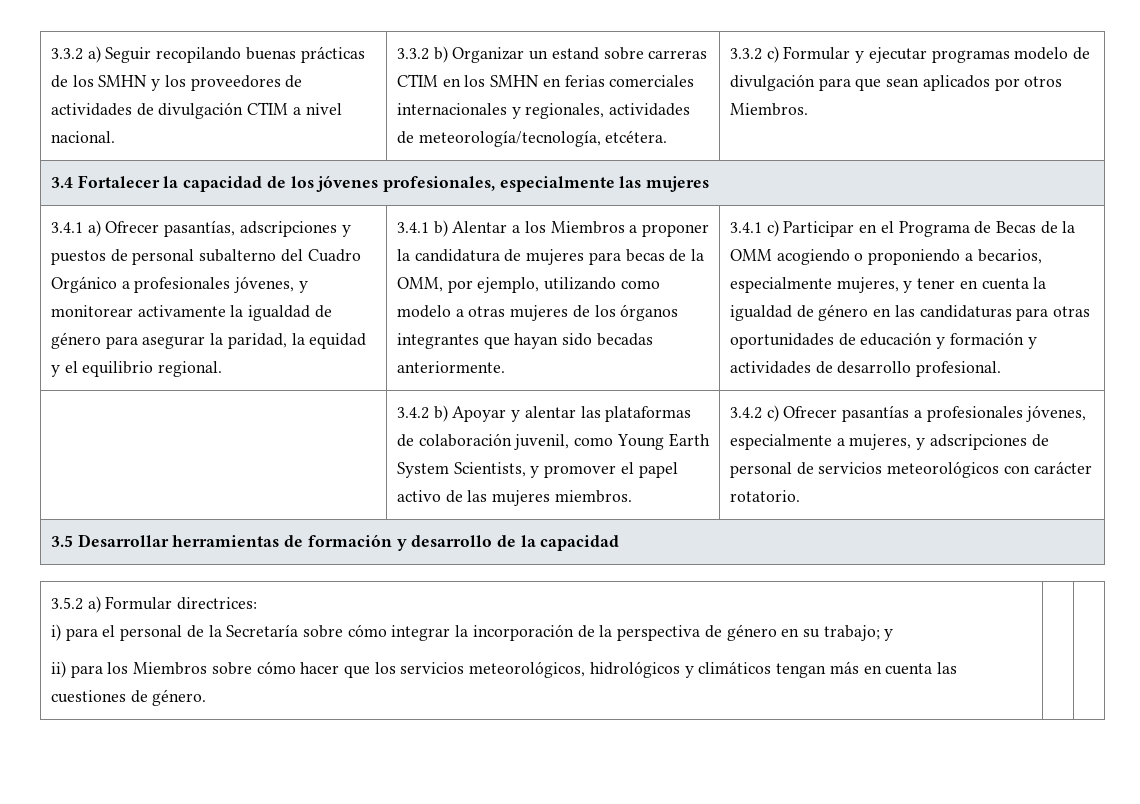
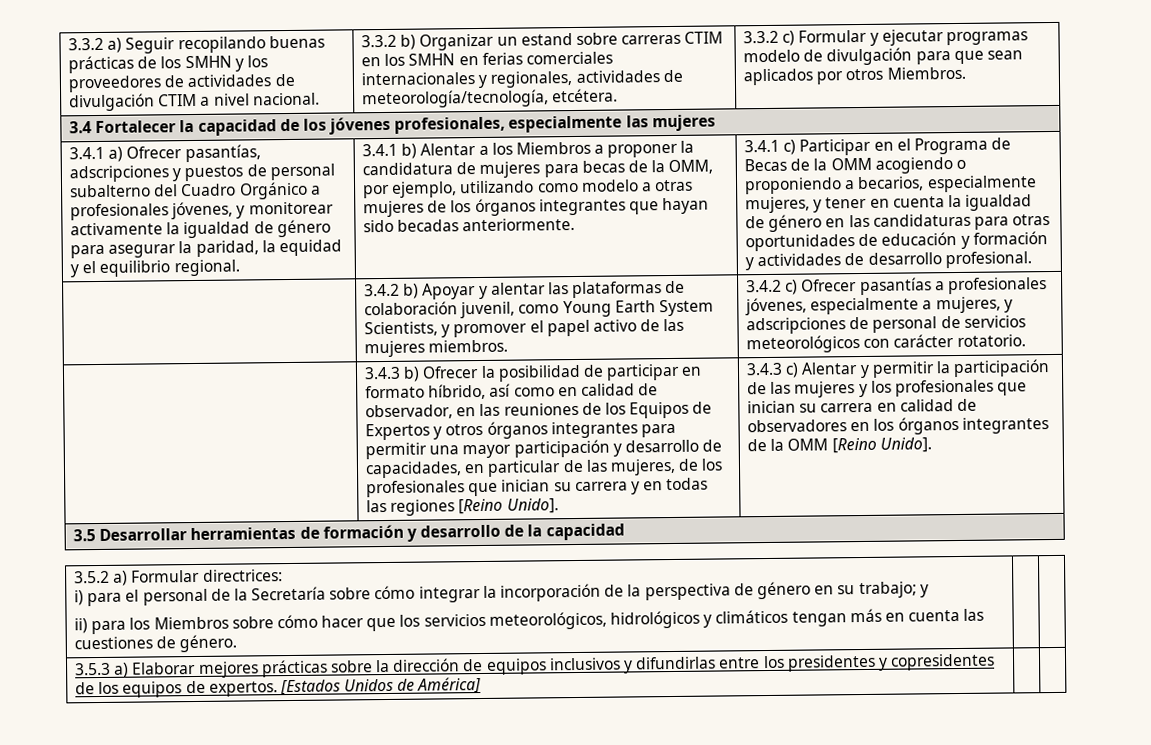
+ 3.4.3 b) Ofrecer la posibilidad de participar en formato híbrido, así como en calidad de observador, en las reuniones de los Equipos de Expertos y otros órganos integrantes para permitir una mayor participación y desarrollo de capacidades, en particular de las mujeres, de los profesionales que inician su carrera y en todas las regiones [Reino Unido]. | 3.4.3 c) Alentar y permitir la participación de las mujeres y los profesionales que inician su carrera en calidad de observadores en los órganos integrantes de la OMM [Reino Unido].
+ 3.5.3 a) Elaborar mejores prácticas sobre la dirección de equipos inclusivos y difundirlas entre los presidentes y copresidentes de los equipos de expertos. [Estados Unidos de América] | |

